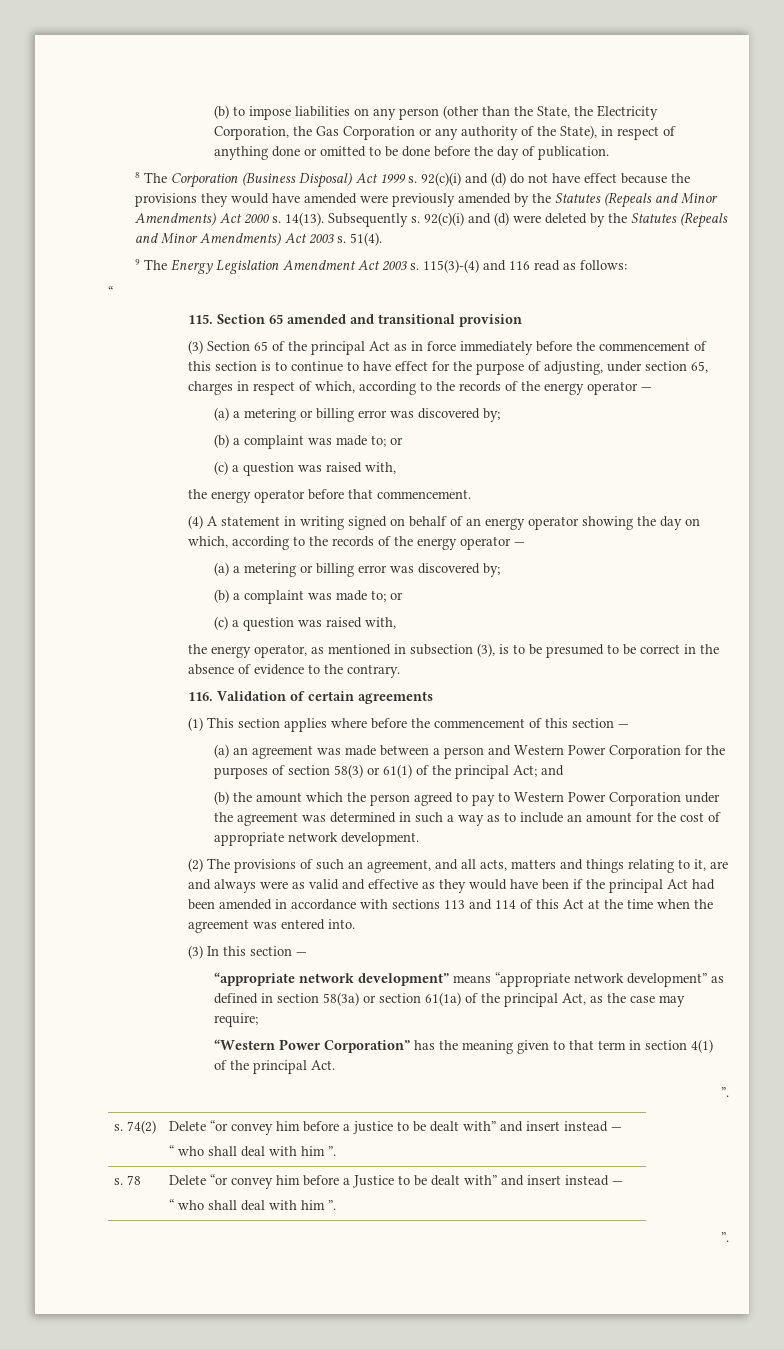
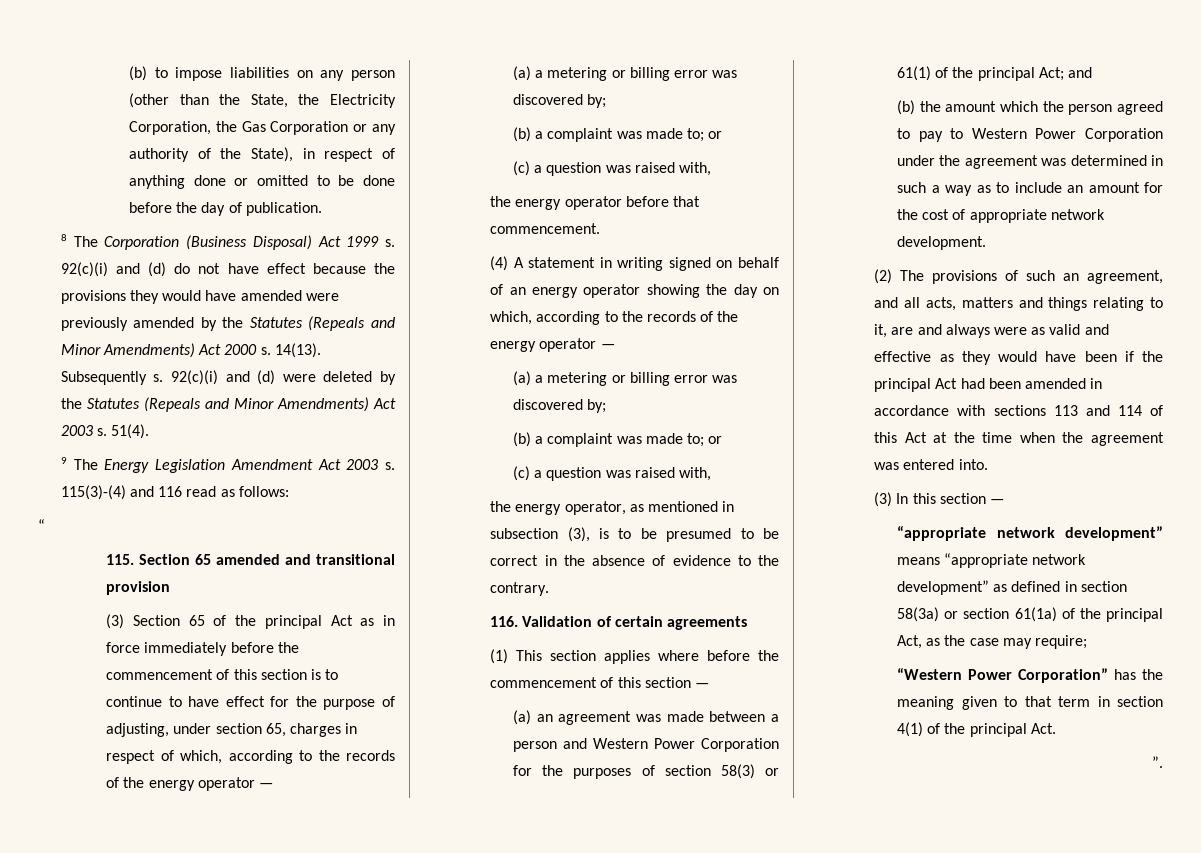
- s. 74(2) | Delete “or convey him before a justice to be dealt with” and insert instead —
- “ who shall deal with him ”.
- s. 78 | Delete “or convey him before a Justice to be dealt with” and insert instead —
- “ who shall deal with him ”.
- ”.

